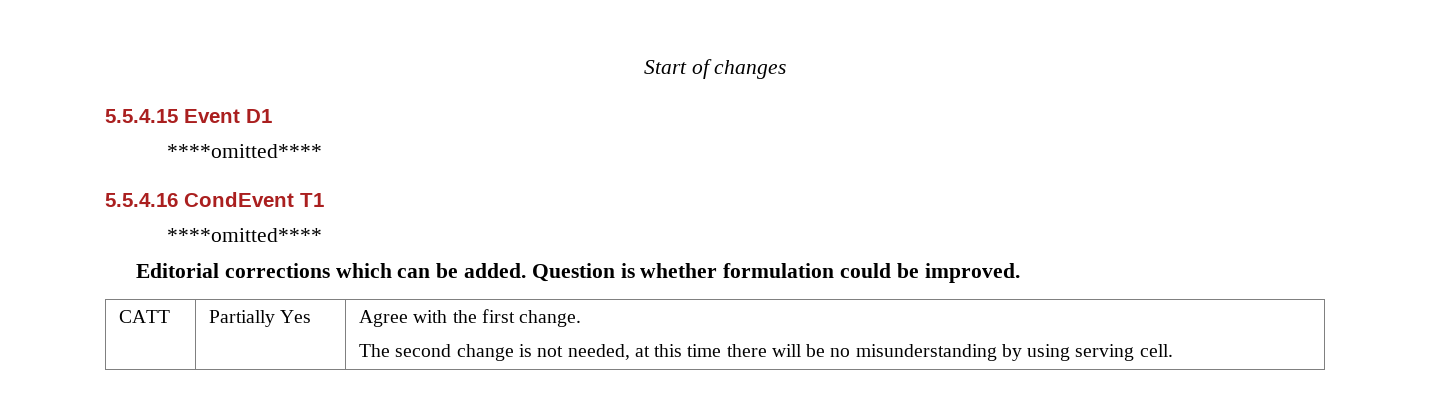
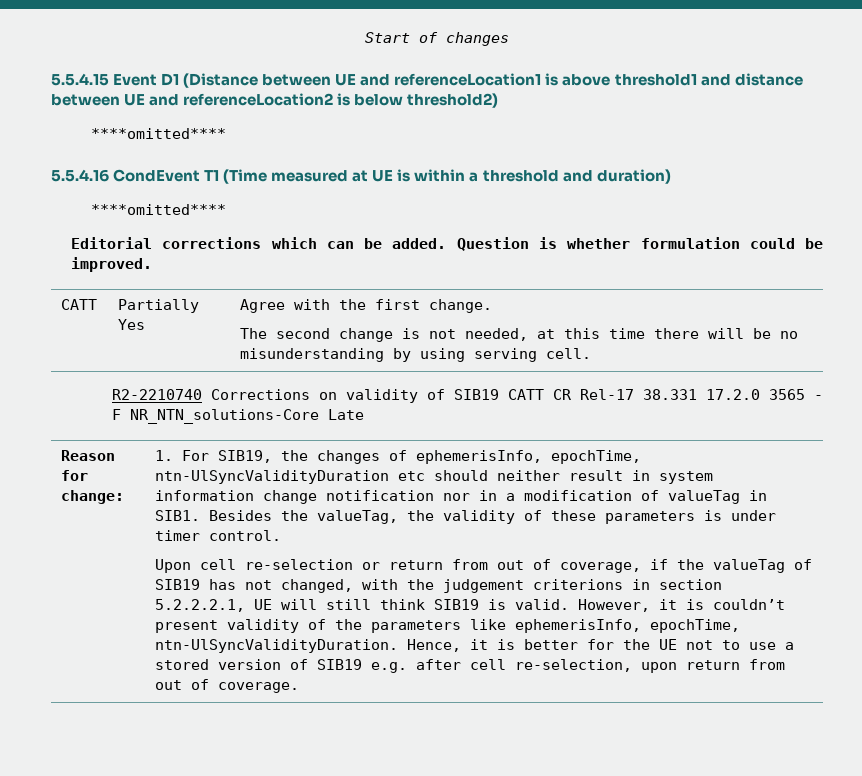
- 5.5.4.15 Event D1
+ 5.5.4.15 Event D1 (Distance between UE and referenceLocation1 is above threshold1 and distance between UE and referenceLocation2 is below threshold2)
  ****omitted****
- 5.5.4.16 CondEvent T1
+ 5.5.4.16 CondEvent T1 (Time measured at UE is within a threshold and duration)
+ R2-2210740 Corrections on validity of SIB19 CATT CR Rel-17 38.331 17.2.0 3565 - F NR_NTN_solutions-Core Late
+ Reason for change: | 1. For SIB19, the changes of ephemerisInfo, epochTime, ntn-UlSyncValidityDuration etc should neither result in system information change notification nor in a modification of valueTag in SIB1. Besides the valueTag, the validity of these parameters is under timer control.
+ Upon cell re-selection or return from out of coverage, if the valueTag of SIB19 has not changed, with the judgement criterions in section 5.2.2.2.1, UE will still think SIB19 is valid. However, it is couldn’t present validity of the parameters like ephemerisInfo, epochTime, ntn-UlSyncValidityDuration. Hence, it is better for the UE not to use a stored version of SIB19 e.g. after cell re-selection, upon return from out of coverage.

